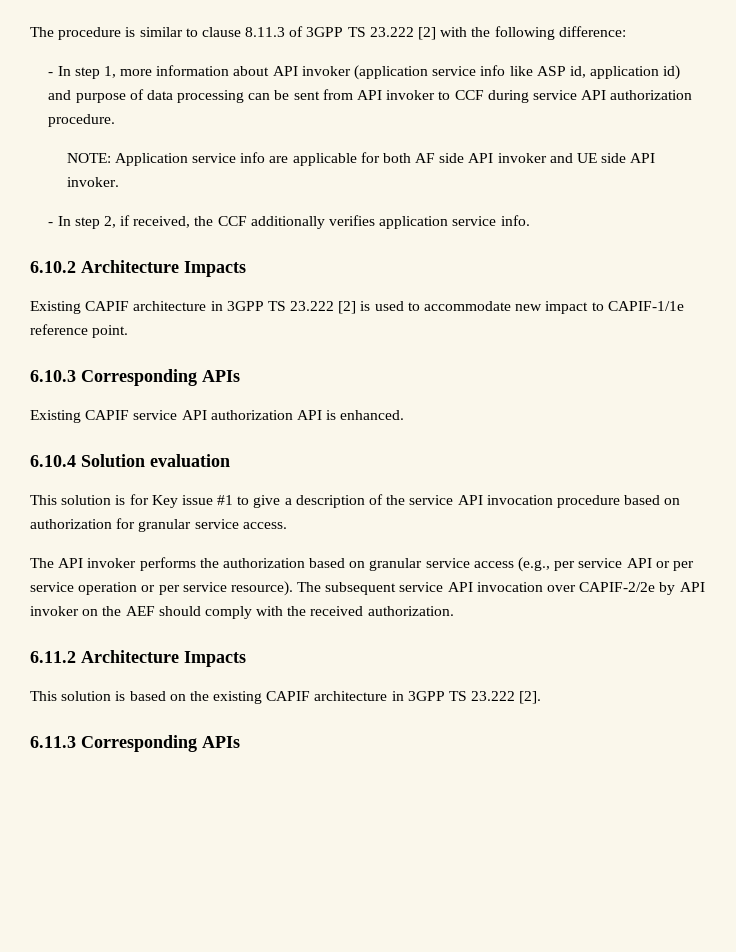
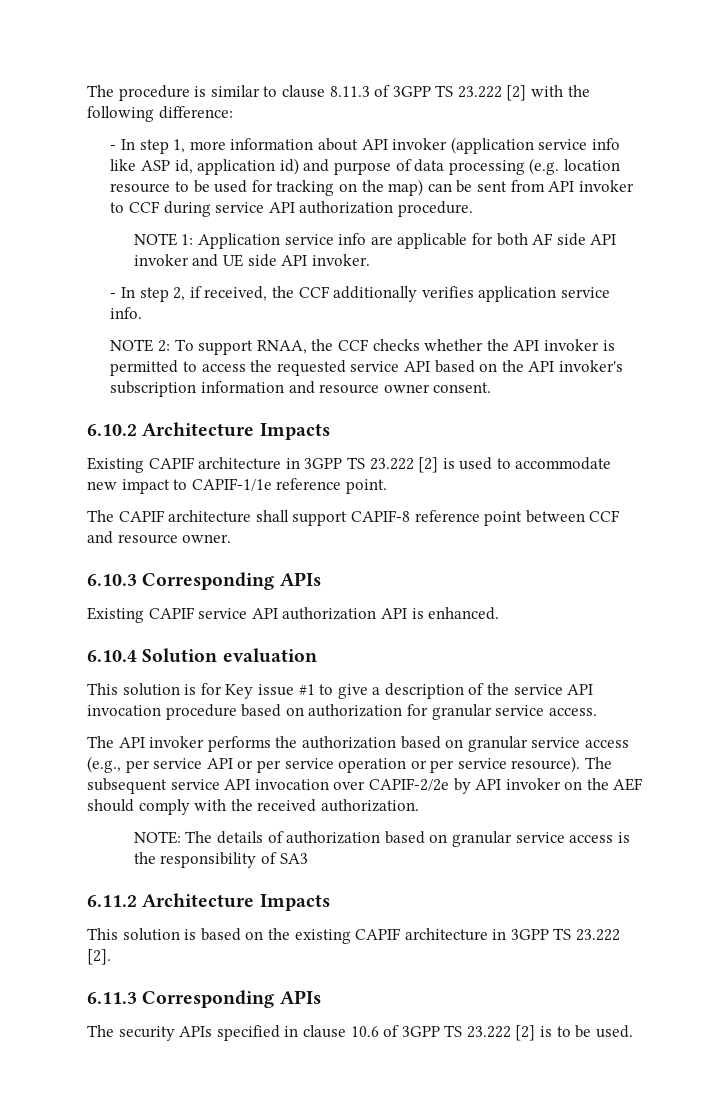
- - In step 1, more information about API invoker (application service info like ASP id, application id) and purpose of data processing can be sent from API invoker to CCF during service API authorization procedure.
+ - In step 1, more information about API invoker (application service info like ASP id, application id) and purpose of data processing (e.g. location resource to be used for tracking on the map) can be sent from API invoker to CCF during service API authorization procedure.
- NOTE: Application service info are applicable for both AF side API invoker and UE side API invoker.
+ NOTE 1: Application service info are applicable for both AF side API invoker and UE side API invoker.
+ NOTE 2: To support RNAA, the CCF checks whether the API invoker is permitted to access the requested service API based on the API invoker's subscription information and resource owner consent.
+ The CAPIF architecture shall support CAPIF-8 reference point between CCF and resource owner.
+ NOTE: The details of authorization based on granular service access is the responsibility of SA3
+ The security APIs specified in clause 10.6 of 3GPP TS 23.222 [2] is to be used.

